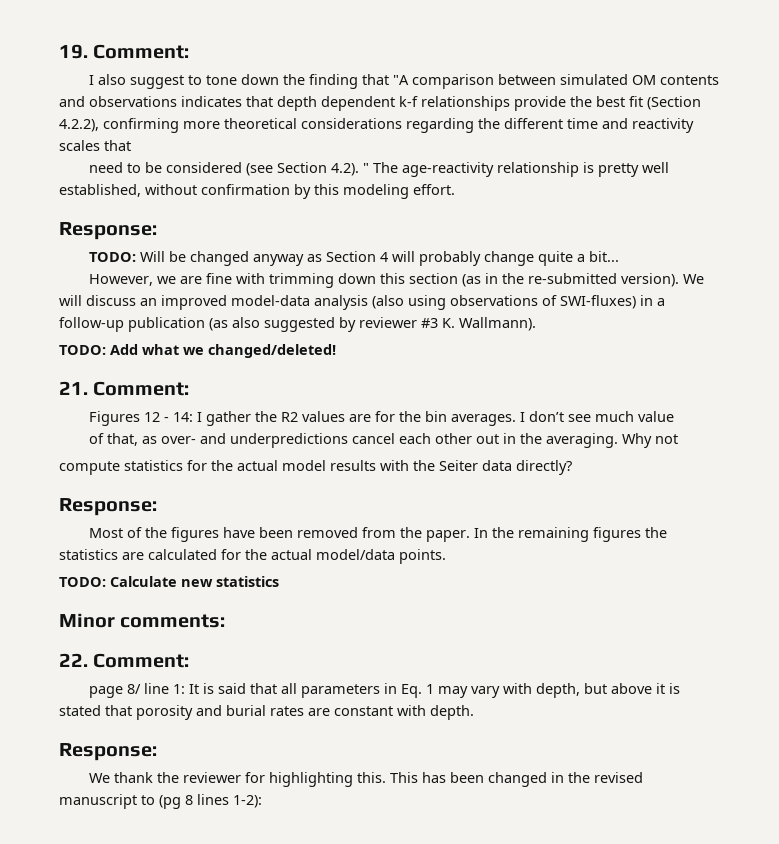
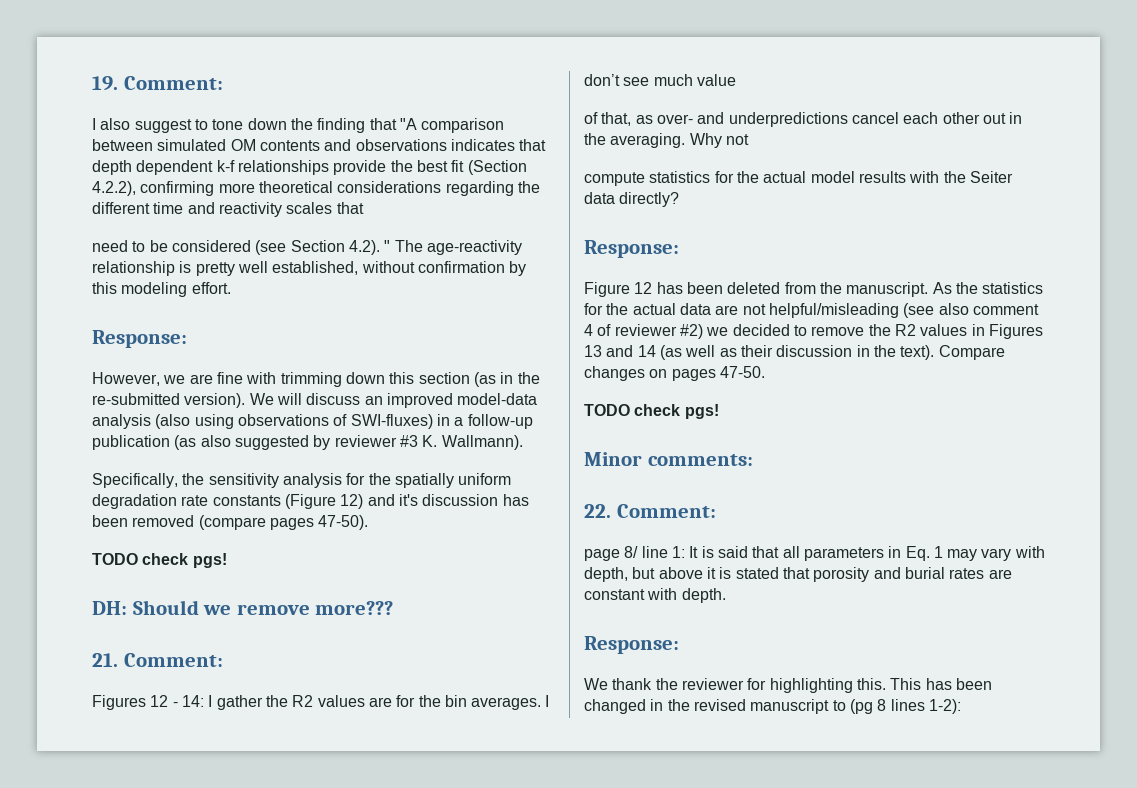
- TODO: Will be changed anyway as Section 4 will probably change quite a bit...
- TODO: Add what we changed/deleted!
+ Specifically, the sensitivity analysis for the spatially uniform degradation rate constants (Figure 12) and it's discussion has been removed (compare pages 47-50).
+ TODO check pgs!
+ DH: Should we remove more???
- Most of the figures have been removed from the paper. In the remaining figures the statistics are calculated for the actual model/data points.
- TODO: Calculate new statistics
+ Figure 12 has been deleted from the manuscript. As the statistics for the actual data are not helpful/misleading (see also comment 4 of reviewer #2) we decided to remove the R2 values in Figures 13 and 14 (as well as their discussion in the text). Compare changes on pages 47-50.
+ TODO check pgs!

